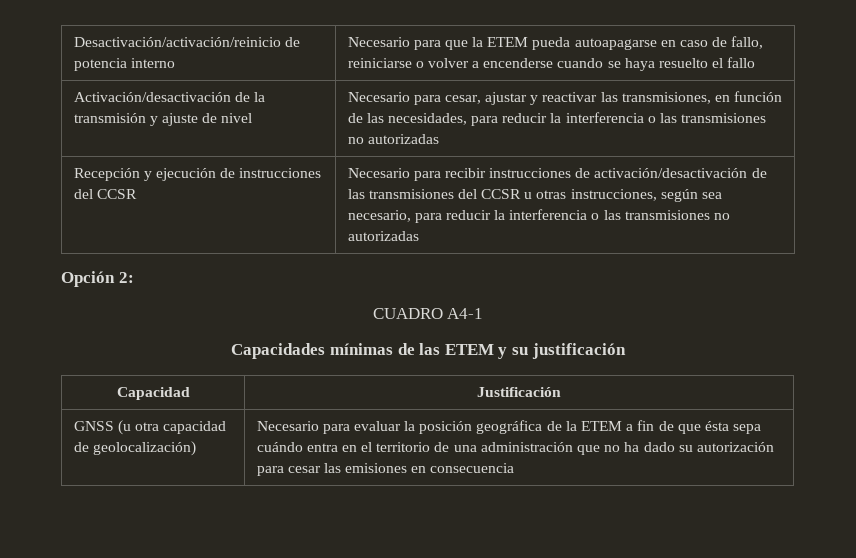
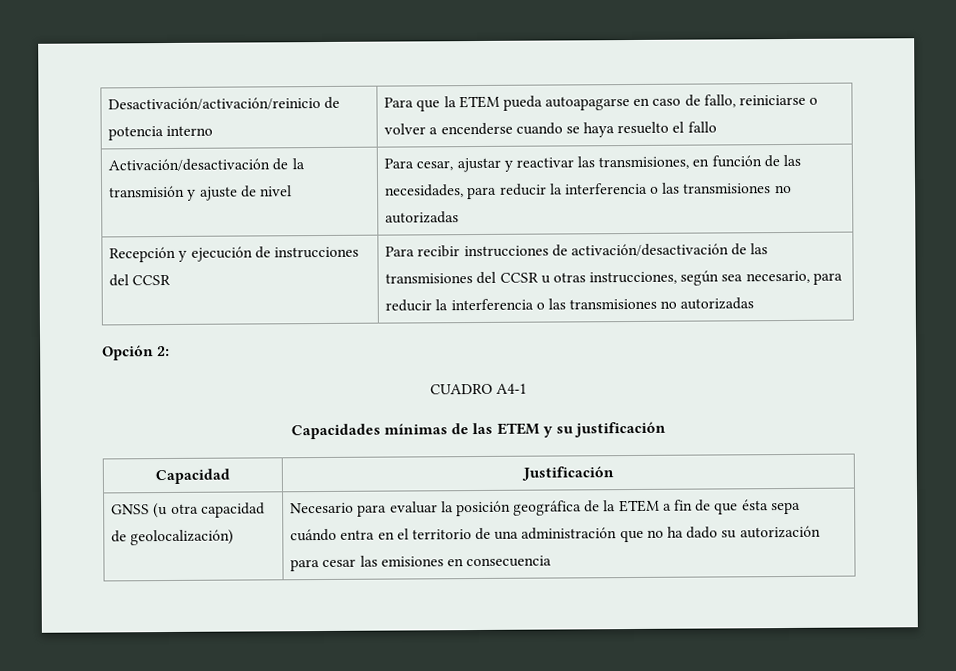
- Desactivación/activación/reinicio de potencia interno | Necesario para que la ETEM pueda autoapagarse en caso de fallo, reiniciarse o volver a encenderse cuando se haya resuelto el fallo
+ Desactivación/activación/reinicio de potencia interno | Para que la ETEM pueda autoapagarse en caso de fallo, reiniciarse o volver a encenderse cuando se haya resuelto el fallo
- Activación/desactivación de la transmisión y ajuste de nivel | Necesario para cesar, ajustar y reactivar las transmisiones, en función de las necesidades, para reducir la interferencia o las transmisiones no autorizadas
+ Activación/desactivación de la transmisión y ajuste de nivel | Para cesar, ajustar y reactivar las transmisiones, en función de las necesidades, para reducir la interferencia o las transmisiones no autorizadas
- Recepción y ejecución de instrucciones del CCSR | Necesario para recibir instrucciones de activación/desactivación de las transmisiones del CCSR u otras instrucciones, según sea necesario, para reducir la interferencia o las transmisiones no autorizadas
+ Recepción y ejecución de instrucciones del CCSR | Para recibir instrucciones de activación/desactivación de las transmisiones del CCSR u otras instrucciones, según sea necesario, para reducir la interferencia o las transmisiones no autorizadas

